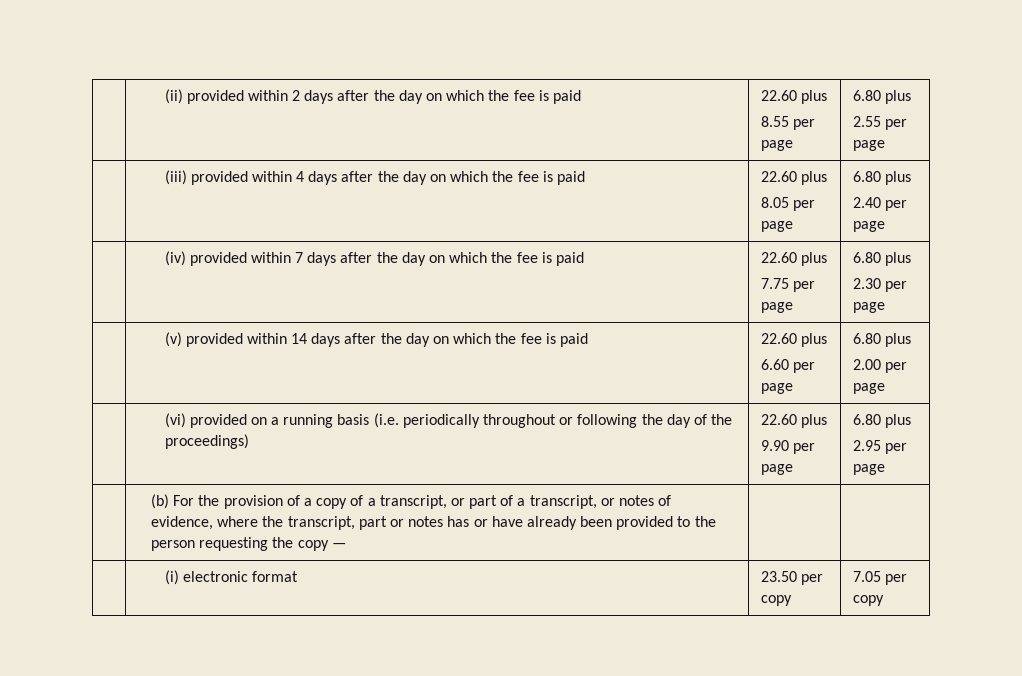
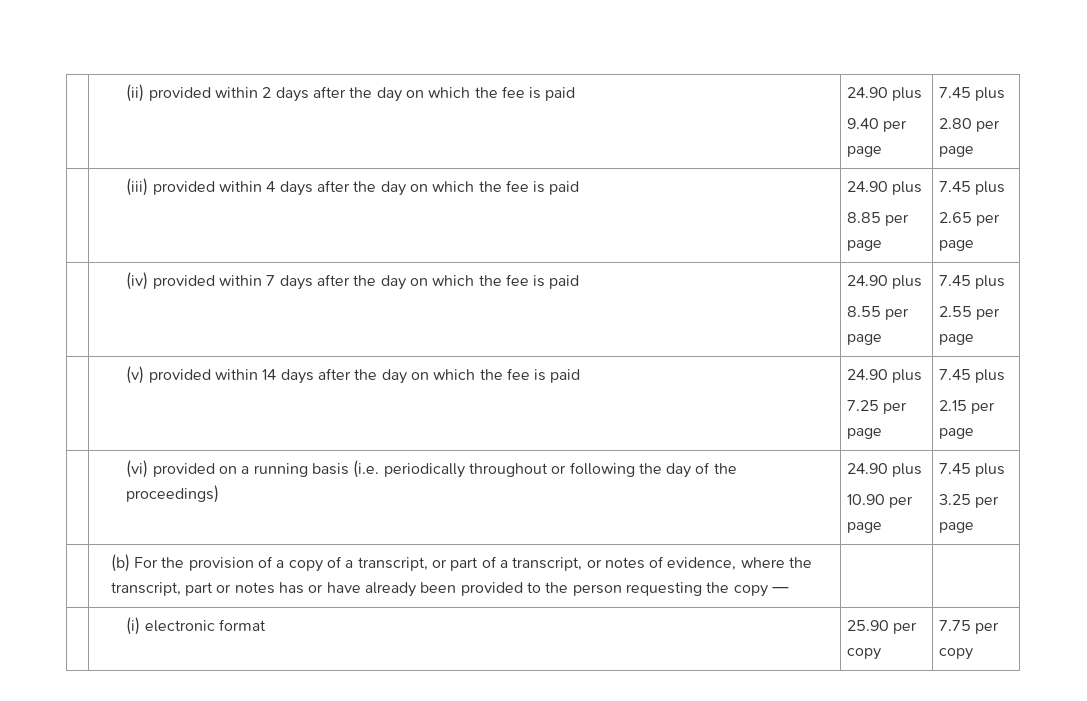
- | (ii) provided within 2 days after the day on which the fee is paid | 22.60 plus
- 8.55 per page | 6.80 plus
- 2.55 per page
+ | (ii) provided within 2 days after the day on which the fee is paid | 24.90 plus
+ 9.40 per page | 7.45 plus
+ 2.80 per page
- | (iii) provided within 4 days after the day on which the fee is paid | 22.60 plus
- 8.05 per page | 6.80 plus
- 2.40 per page
+ | (iii) provided within 4 days after the day on which the fee is paid | 24.90 plus
+ 8.85 per page | 7.45 plus
+ 2.65 per page
- | (iv) provided within 7 days after the day on which the fee is paid | 22.60 plus
- 7.75 per page | 6.80 plus
- 2.30 per page
+ | (iv) provided within 7 days after the day on which the fee is paid | 24.90 plus
+ 8.55 per page | 7.45 plus
+ 2.55 per page
- | (v) provided within 14 days after the day on which the fee is paid | 22.60 plus
- 6.60 per page | 6.80 plus
- 2.00 per page
+ | (v) provided within 14 days after the day on which the fee is paid | 24.90 plus
+ 7.25 per page | 7.45 plus
+ 2.15 per page
- | (vi) provided on a running basis (i.e. periodically throughout or following the day of the proceedings) | 22.60 plus
- 9.90 per page | 6.80 plus
- 2.95 per page
+ | (vi) provided on a running basis (i.e. periodically throughout or following the day of the proceedings) | 24.90 plus
+ 10.90 per page | 7.45 plus
+ 3.25 per page
- | (i) electronic format | 23.50 per copy | 7.05 per copy
+ | (i) electronic format | 25.90 per copy | 7.75 per copy

